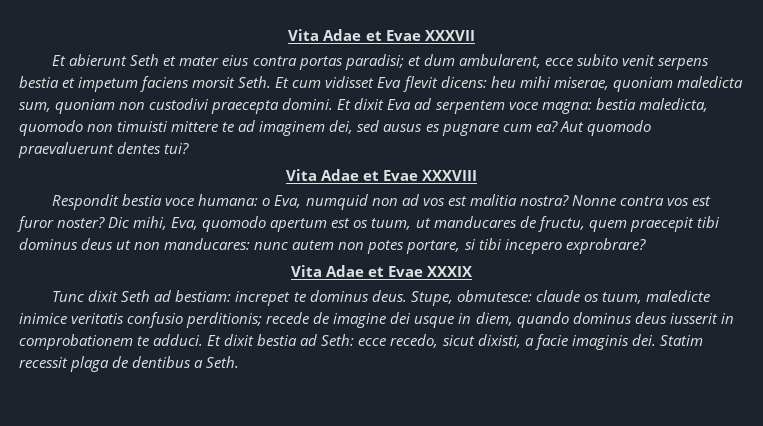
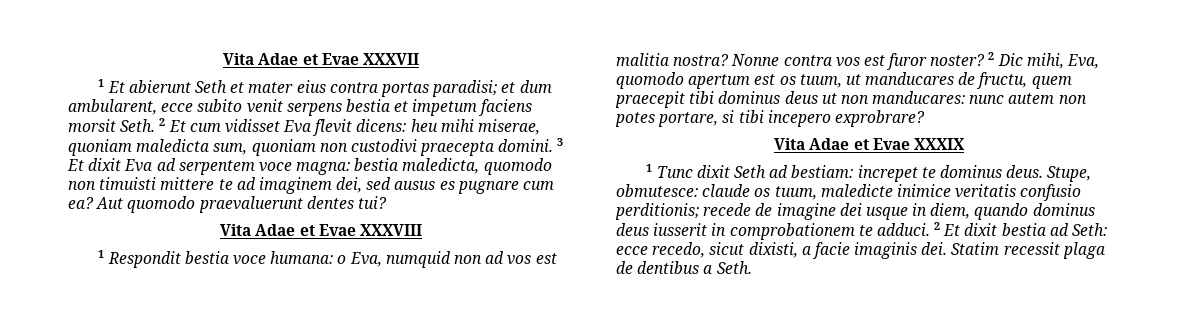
- Et abierunt Seth et mater eius contra portas paradisi; et dum ambularent, ecce subito venit serpens bestia et impetum faciens morsit Seth.
+ 1 Et abierunt Seth et mater eius contra portas paradisi; et dum ambularent, ecce subito venit serpens bestia et impetum faciens morsit Seth.
- Et cum vidisset Eva flevit dicens: heu mihi miserae, quoniam maledicta sum, quoniam non custodivi praecepta domini.
+ 2 Et cum vidisset Eva flevit dicens: heu mihi miserae, quoniam maledicta sum, quoniam non custodivi praecepta domini.
- Et dixit Eva ad serpentem voce magna: bestia maledicta, quomodo non timuisti mittere te ad imaginem dei, sed ausus es pugnare cum ea?
+ 3 Et dixit Eva ad serpentem voce magna: bestia maledicta, quomodo non timuisti mittere te ad imaginem dei, sed ausus es pugnare cum ea?
- Respondit bestia voce humana: o Eva, numquid non ad vos est malitia nostra?
+ 1 Respondit bestia voce humana: o Eva, numquid non ad vos est malitia nostra?
- Dic mihi, Eva, quomodo apertum est os tuum, ut manducares de fructu, quem praecepit tibi dominus deus ut non manducares: nunc autem non potes portare, si tibi incepero exprobrare?
+ 2 Dic mihi, Eva, quomodo apertum est os tuum, ut manducares de fructu, quem praecepit tibi dominus deus ut non manducares: nunc autem non potes portare, si tibi incepero exprobrare?
- Tunc dixit Seth ad bestiam: increpet te dominus deus.
+ 1 Tunc dixit Seth ad bestiam: increpet te dominus deus.
- Et dixit bestia ad Seth: ecce recedo, sicut dixisti, a facie imaginis dei.
+ 2 Et dixit bestia ad Seth: ecce recedo, sicut dixisti, a facie imaginis dei.

